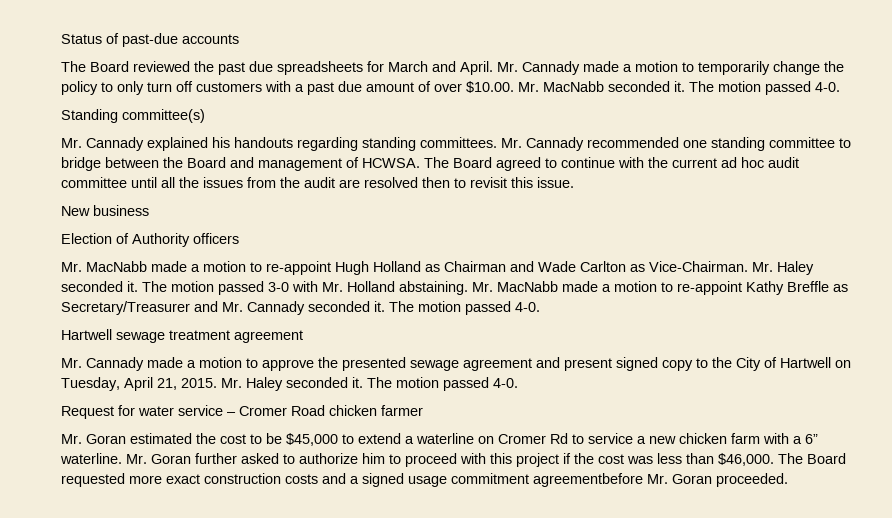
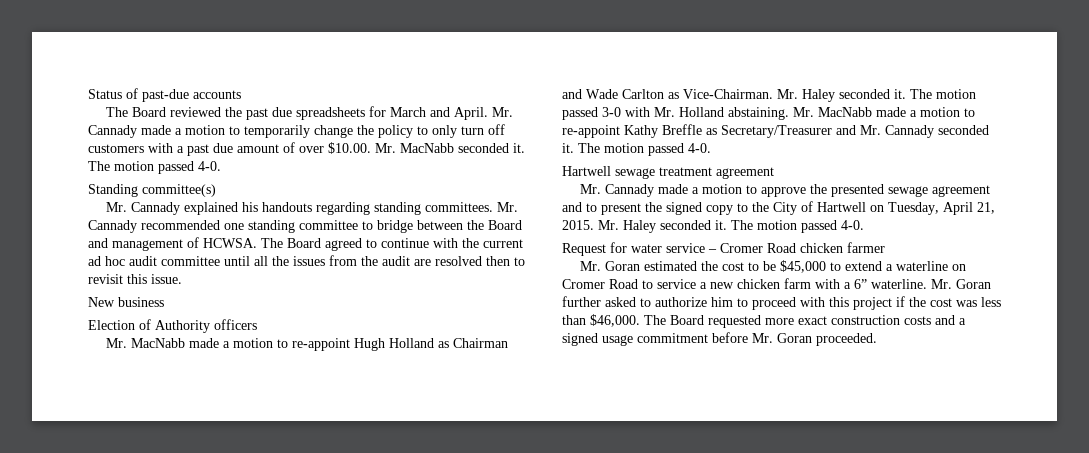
- Mr. Cannady made a motion to approve the presented sewage agreement and present signed copy to the City of Hartwell on Tuesday, April 21, 2015.
+ Mr. Cannady made a motion to approve the presented sewage agreement and to present the signed copy to the City of Hartwell on Tuesday, April 21, 2015.
- Mr. Goran estimated the cost to be $45,000 to extend a waterline on Cromer Rd to service a new chicken farm with a 6” waterline.
+ Mr. Goran estimated the cost to be $45,000 to extend a waterline on Cromer Road to service a new chicken farm with a 6” waterline.
- The Board requested more exact construction costs and a signed usage commitment agreementbefore Mr. Goran proceeded.
+ The Board requested more exact construction costs and a signed usage commitment before Mr. Goran proceeded.

